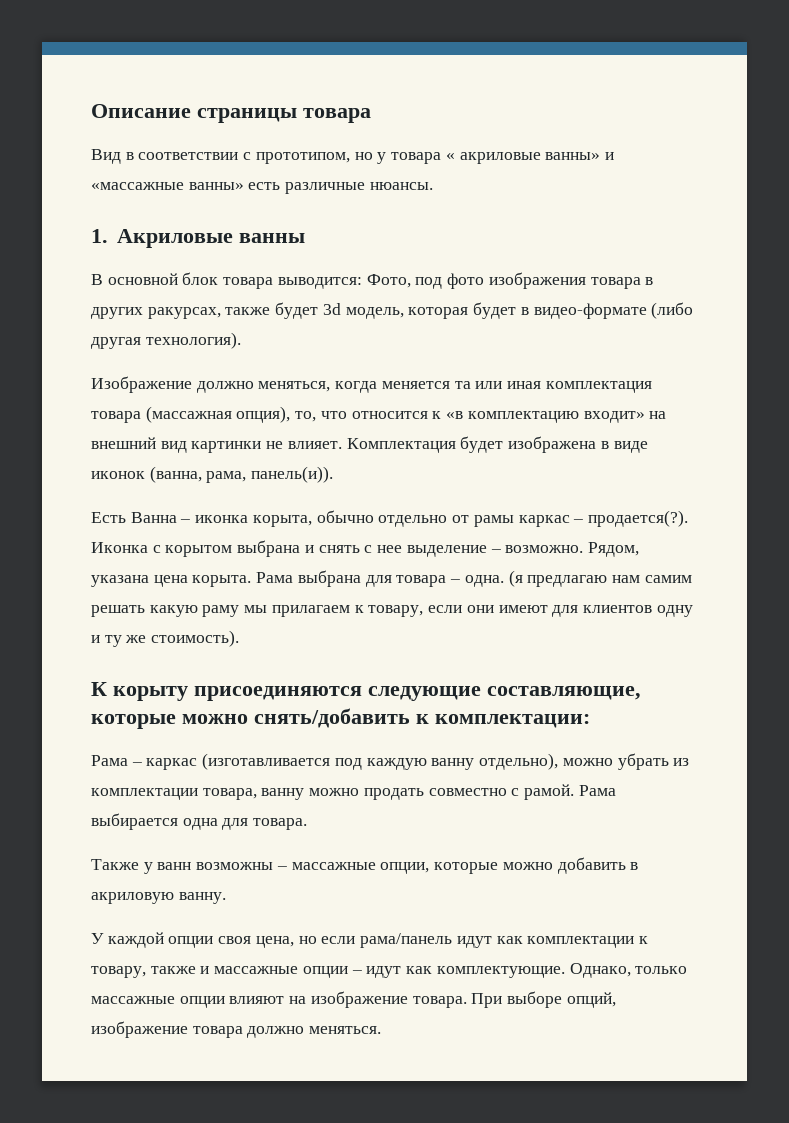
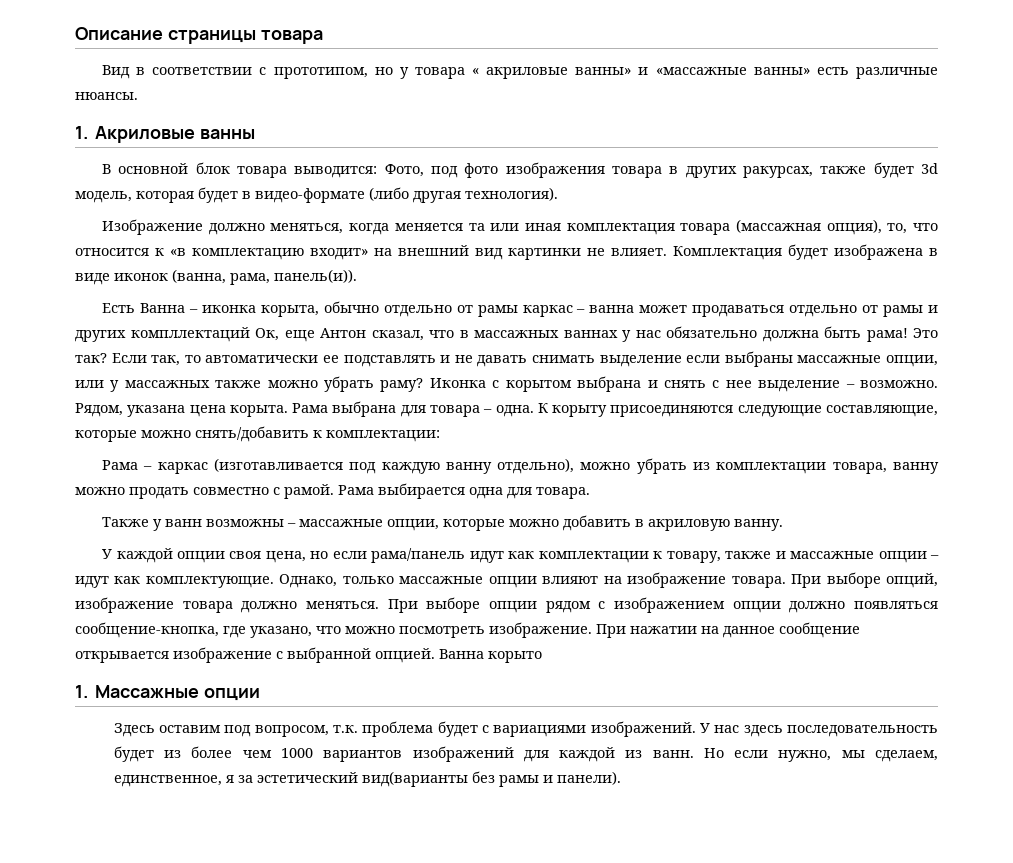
- Есть Ванна – иконка корыта, обычно отдельно от рамы каркас – продается(?).
+ Есть Ванна – иконка корыта, обычно отдельно от рамы каркас – ванна может продаваться отдельно от рамы и других компллектаций Ок, еще Антон сказал, что в массажных ваннах у нас обязательно должна быть рама! Это так? Если так, то автоматически ее подставлять и не давать снимать выделение если выбраны массажные опции, или у массажных также можно убрать раму?
- Рама выбрана для товара – одна. (я предлагаю нам самим решать какую раму мы прилагаем к товару, если они имеют для клиентов одну и ту же стоимость).
- К корыту присоединяются следующие составляющие, которые можно снять/добавить к комплектации:
+ Рама выбрана для товара – одна. К корыту присоединяются следующие составляющие, которые можно снять/добавить к комплектации:
+ При выборе опции рядом с изображением опции должно появляться сообщение-кнопка, где указано, что можно посмотреть изображение. При нажатии на данное сообщение открывается изображение с выбранной опцией. Ванна корыто
+ 1. Массажные опции
+ Здесь оставим под вопросом, т.к. проблема будет с вариациями изображений. У нас здесь последовательность будет из более чем 1000 вариантов изображений для каждой из ванн. Но если нужно, мы сделаем, единственное, я за эстетический вид(варианты без рамы и панели).

